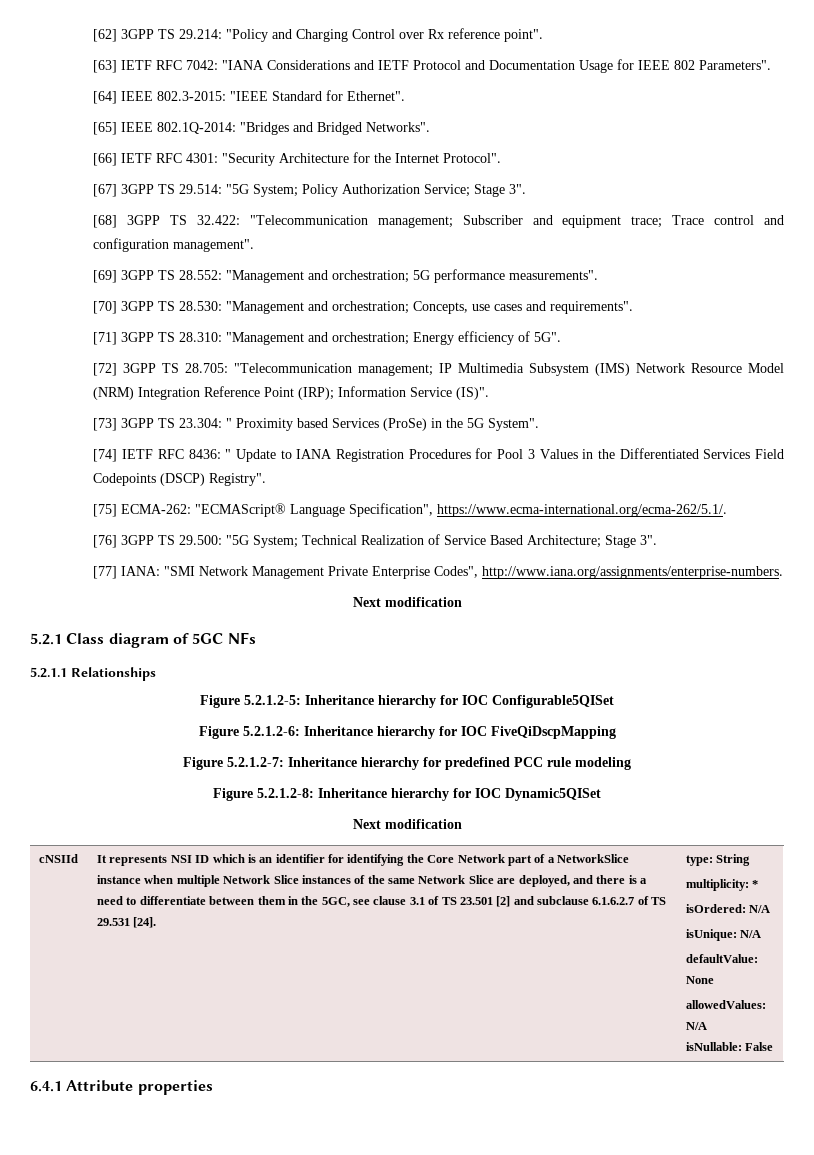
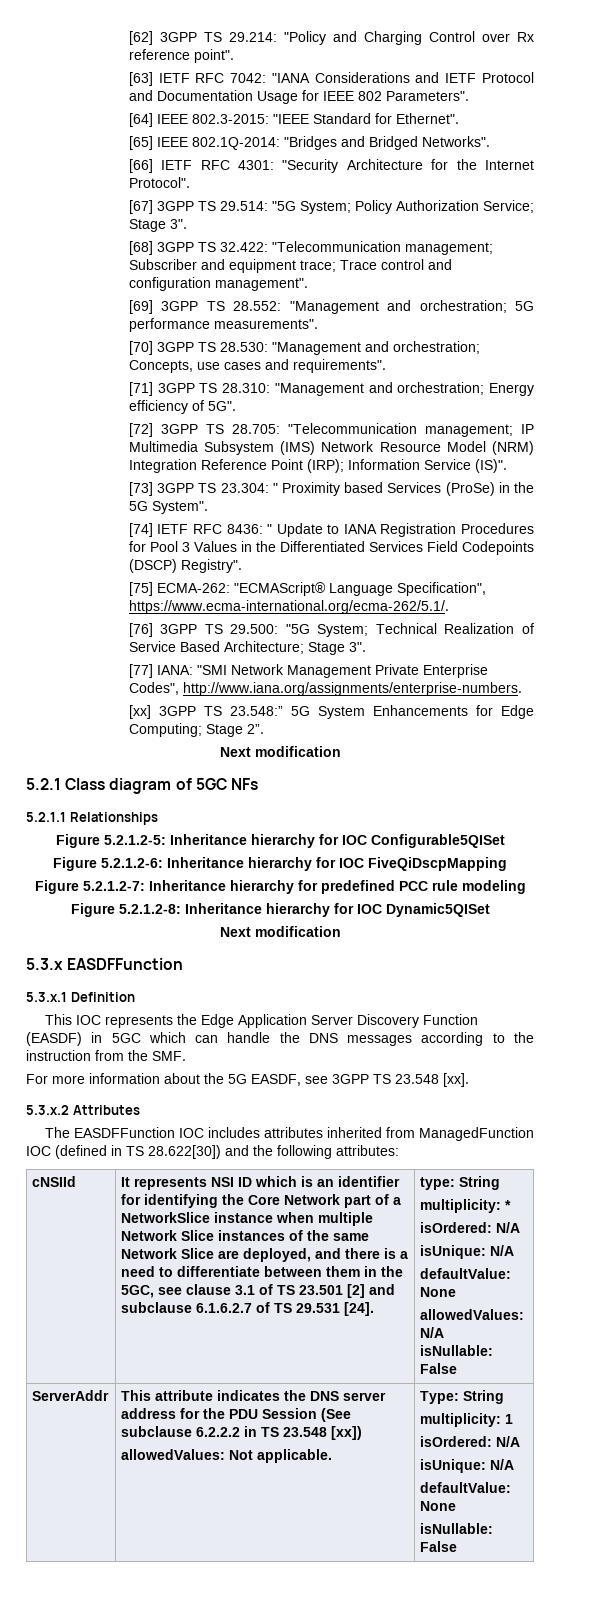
+ [xx] 3GPP TS 23.548:” 5G System Enhancements for Edge Computing; Stage 2”.
+ 5.3.x EASDFFunction
+ 5.3.x.1 Definition
+ This IOC represents the Edge Application Server Discovery Function (EASDF) in 5GC which can handle the DNS messages according to the instruction from the SMF.
+ For more information about the 5G EASDF, see 3GPP TS 23.548 [xx].
+ 5.3.x.2 Attributes
+ The EASDFFunction IOC includes attributes inherited from ManagedFunction IOC (defined in TS 28.622[30]) and the following attributes:
- 6.4.1 Attribute properties
+ ServerAddr | This attribute indicates the DNS server address for the PDU Session (See subclause 6.2.2.2 in TS 23.548 [xx])
+ allowedValues: Not applicable. | Type: String
+ multiplicity: 1
+ isOrdered: N/A
+ isUnique: N/A
+ defaultValue: None
+ isNullable: False

